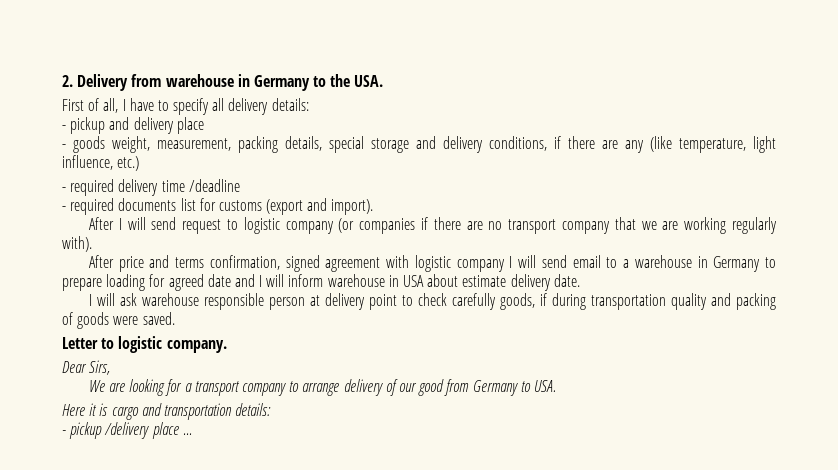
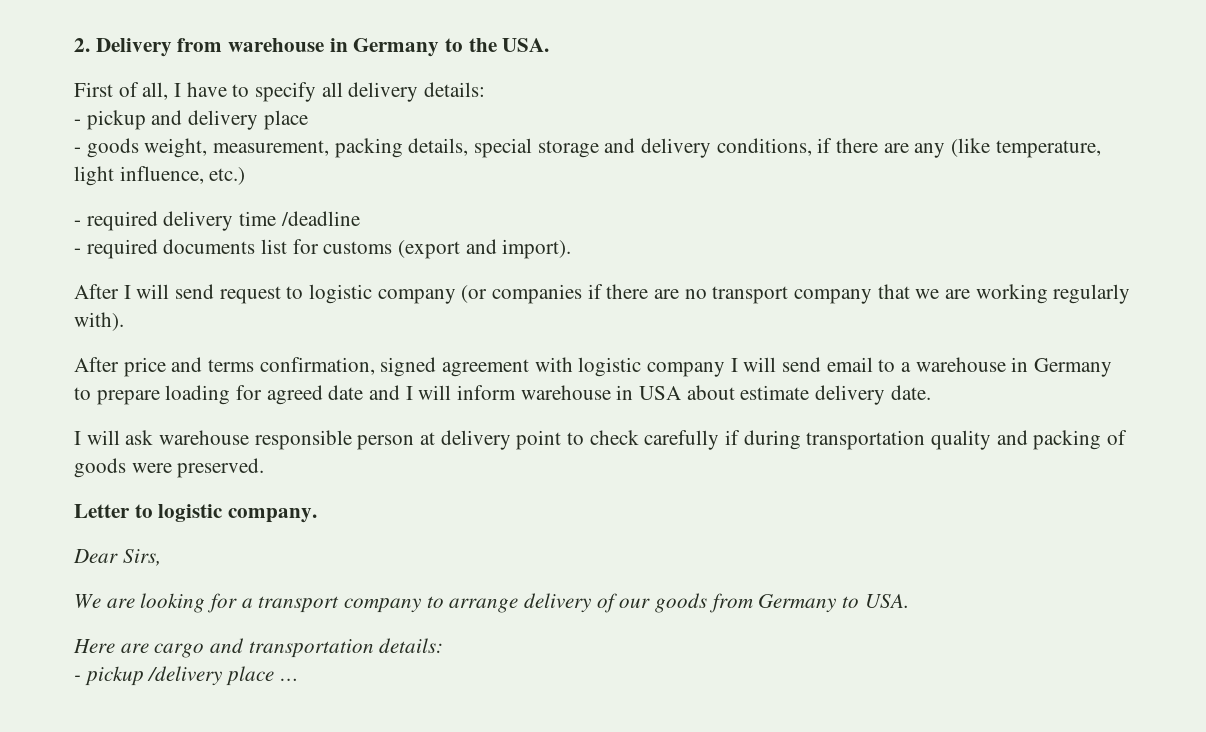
- I will ask warehouse responsible person at delivery point to check carefully goods, if during transportation quality and packing of goods were saved.
+ I will ask warehouse responsible person at delivery point to check carefully if during transportation quality and packing of goods were preserved.
- We are looking for a transport company to arrange delivery of our good from Germany to USA.
+ We are looking for a transport company to arrange delivery of our goods from Germany to USA.
- Here it is cargo and transportation details:
+ Here are cargo and transportation details:

